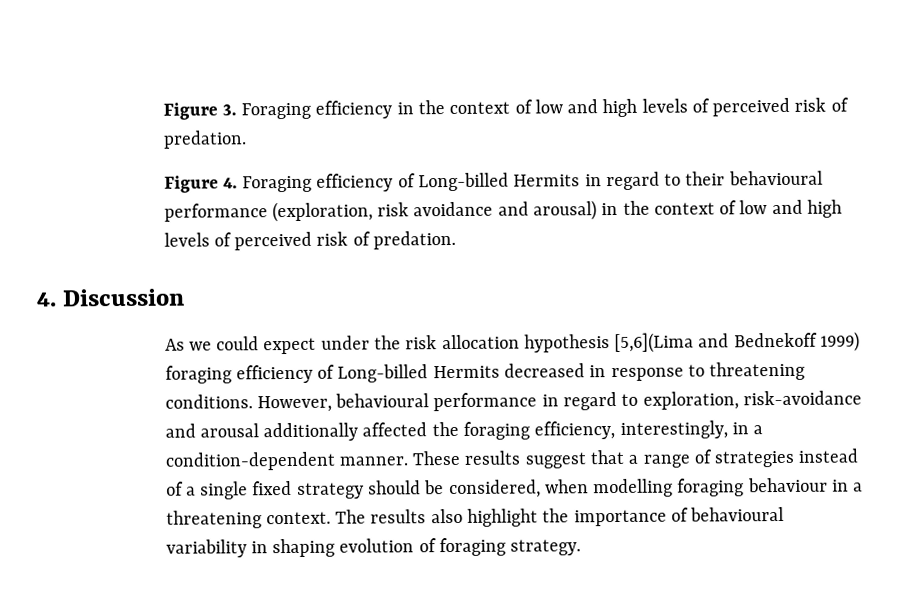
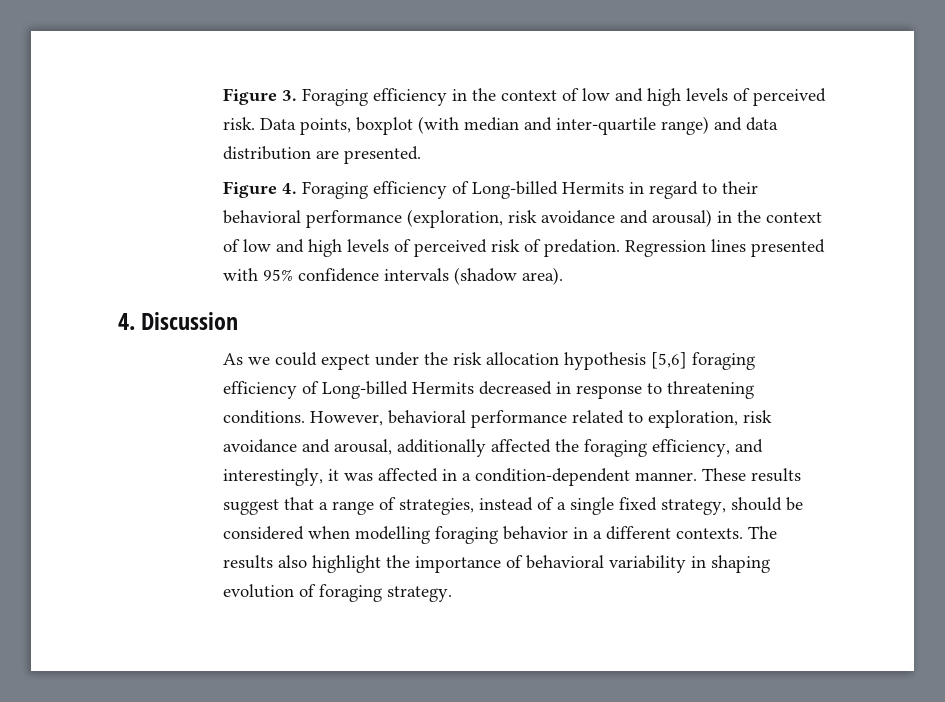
- Figure 3. Foraging efficiency in the context of low and high levels of perceived risk of predation.
+ Figure 3. Foraging efficiency in the context of low and high levels of perceived risk. Data points, boxplot (with median and inter-quartile range) and data distribution are presented.
- Figure 4. Foraging efficiency of Long-billed Hermits in regard to their behavioural performance (exploration, risk avoidance and arousal) in the context of low and high levels of perceived risk of predation.
+ Figure 4. Foraging efficiency of Long-billed Hermits in regard to their behavioral performance (exploration, risk avoidance and arousal) in the context of low and high levels of perceived risk of predation. Regression lines presented with 95% confidence intervals (shadow area).
- As we could expect under the risk allocation hypothesis [5,6](Lima and Bednekoff 1999) foraging efficiency of Long-billed Hermits decreased in response to threatening conditions.
+ As we could expect under the risk allocation hypothesis [5,6] foraging efficiency of Long-billed Hermits decreased in response to threatening conditions.
- However, behavioural performance in regard to exploration, risk-avoidance and arousal additionally affected the foraging efficiency, interestingly, in a condition-dependent manner.
+ However, behavioral performance related to exploration, risk avoidance and arousal, additionally affected the foraging efficiency, and interestingly, it was affected in a condition-dependent manner.
- These results suggest that a range of strategies instead of a single fixed strategy should be considered, when modelling foraging behaviour in a threatening context.
+ These results suggest that a range of strategies, instead of a single fixed strategy, should be considered when modelling foraging behavior in a different contexts.
- The results also highlight the importance of behavioural variability in shaping evolution of foraging strategy.
+ The results also highlight the importance of behavioral variability in shaping evolution of foraging strategy.

